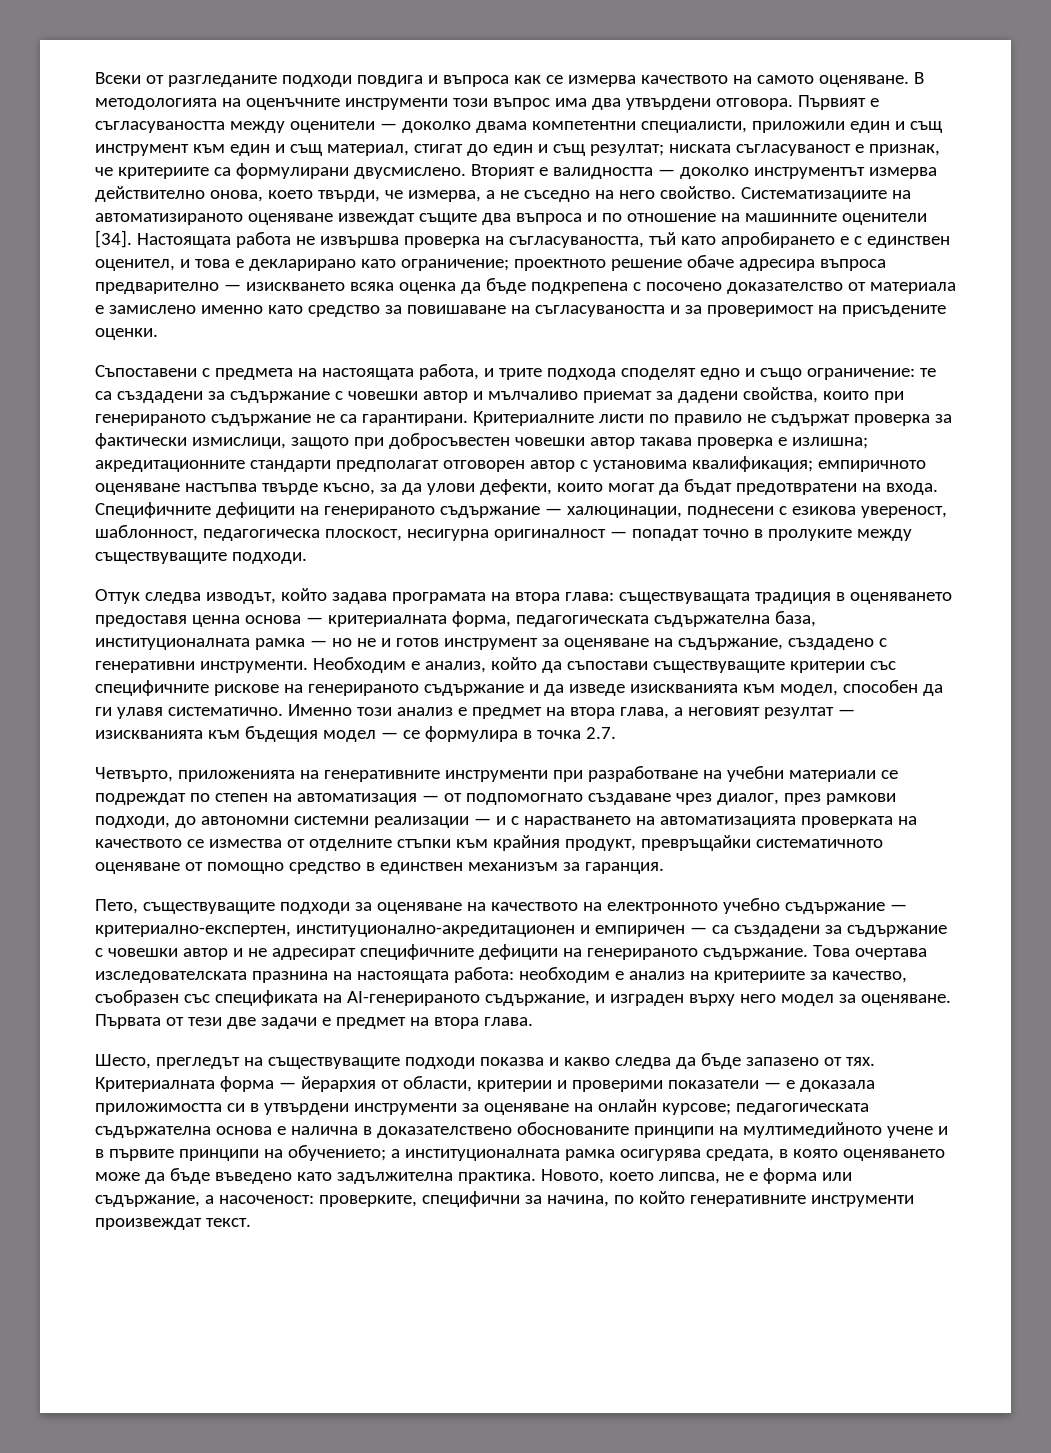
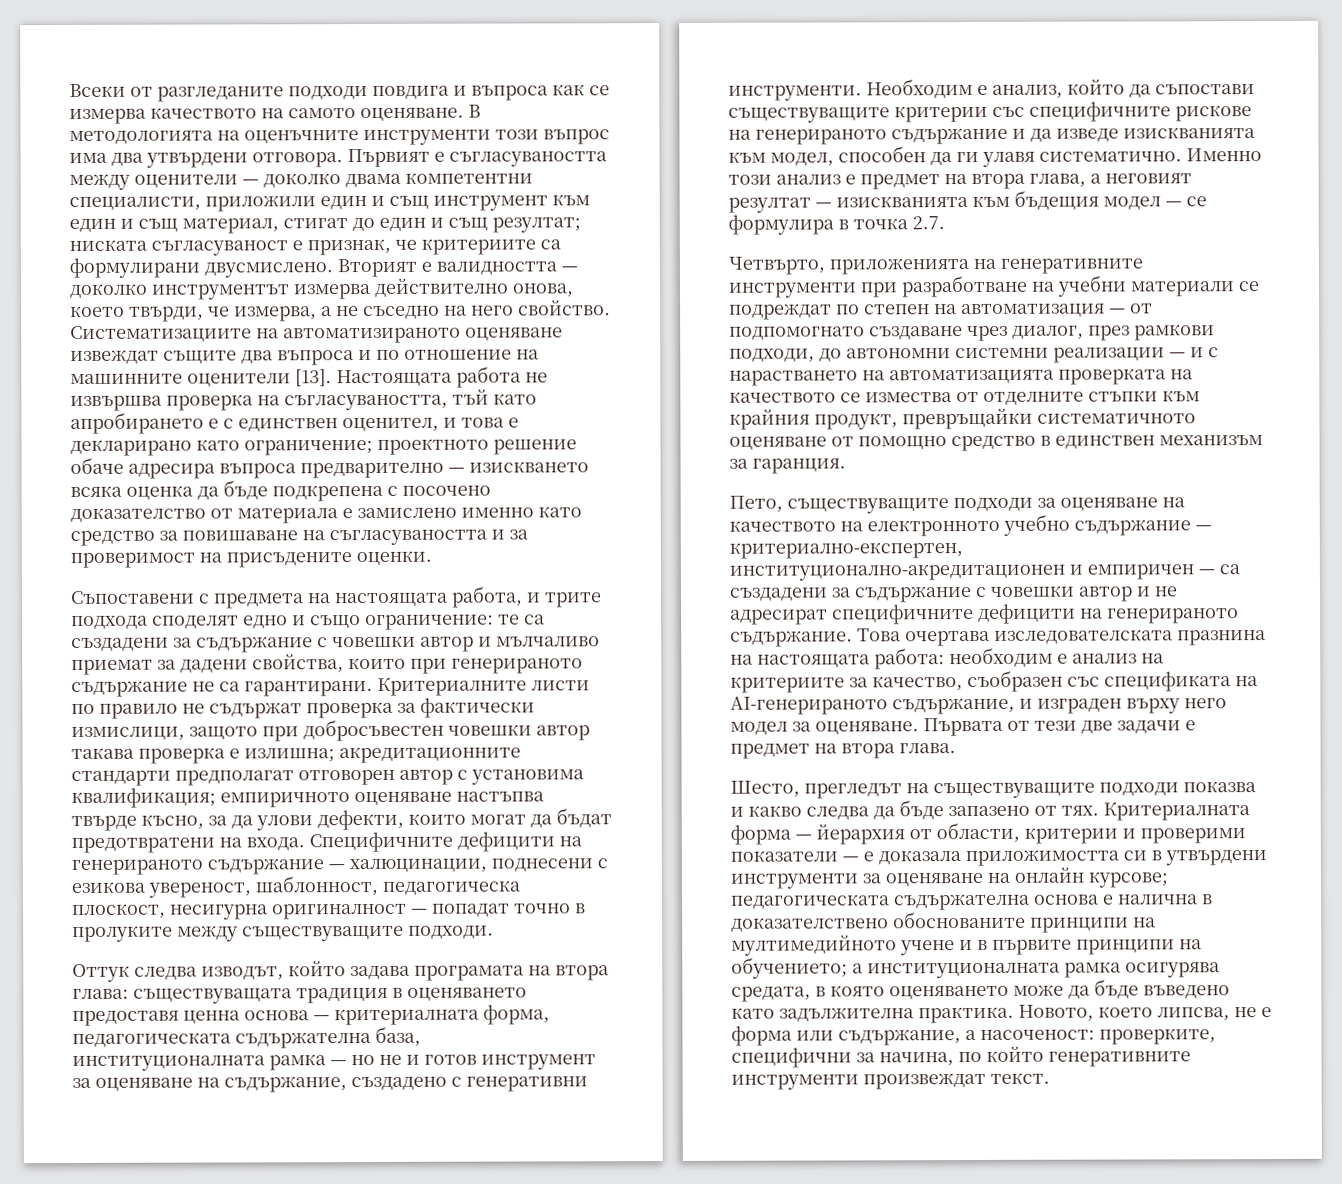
- Систематизациите на автоматизираното оценяване извеждат същите два въпроса и по отношение на машинните оценители [34].
+ Систематизациите на автоматизираното оценяване извеждат същите два въпроса и по отношение на машинните оценители [13].

